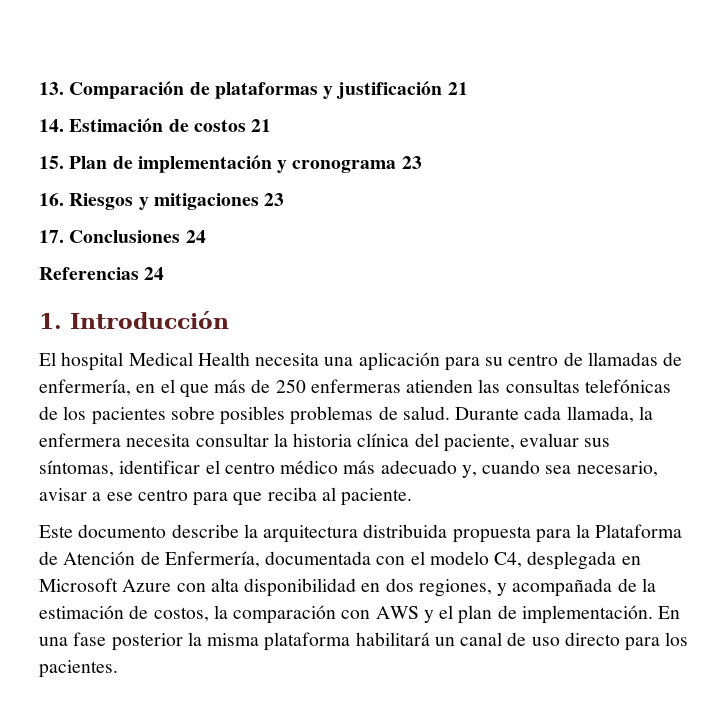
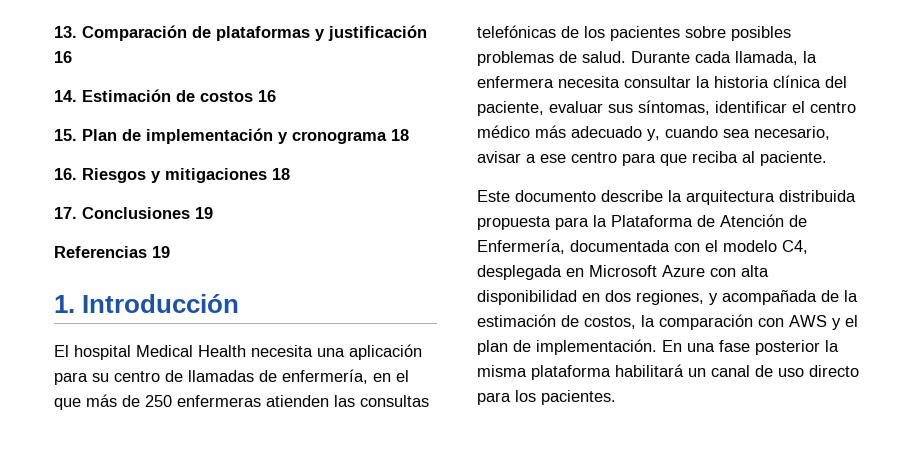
- 13. Comparación de plataformas y justificación 21
+ 13. Comparación de plataformas y justificación 16
- 14. Estimación de costos 21
+ 14. Estimación de costos 16
- 15. Plan de implementación y cronograma 23
+ 15. Plan de implementación y cronograma 18
- 16. Riesgos y mitigaciones 23
+ 16. Riesgos y mitigaciones 18
- 17. Conclusiones 24
+ 17. Conclusiones 19
- Referencias 24
+ Referencias 19

